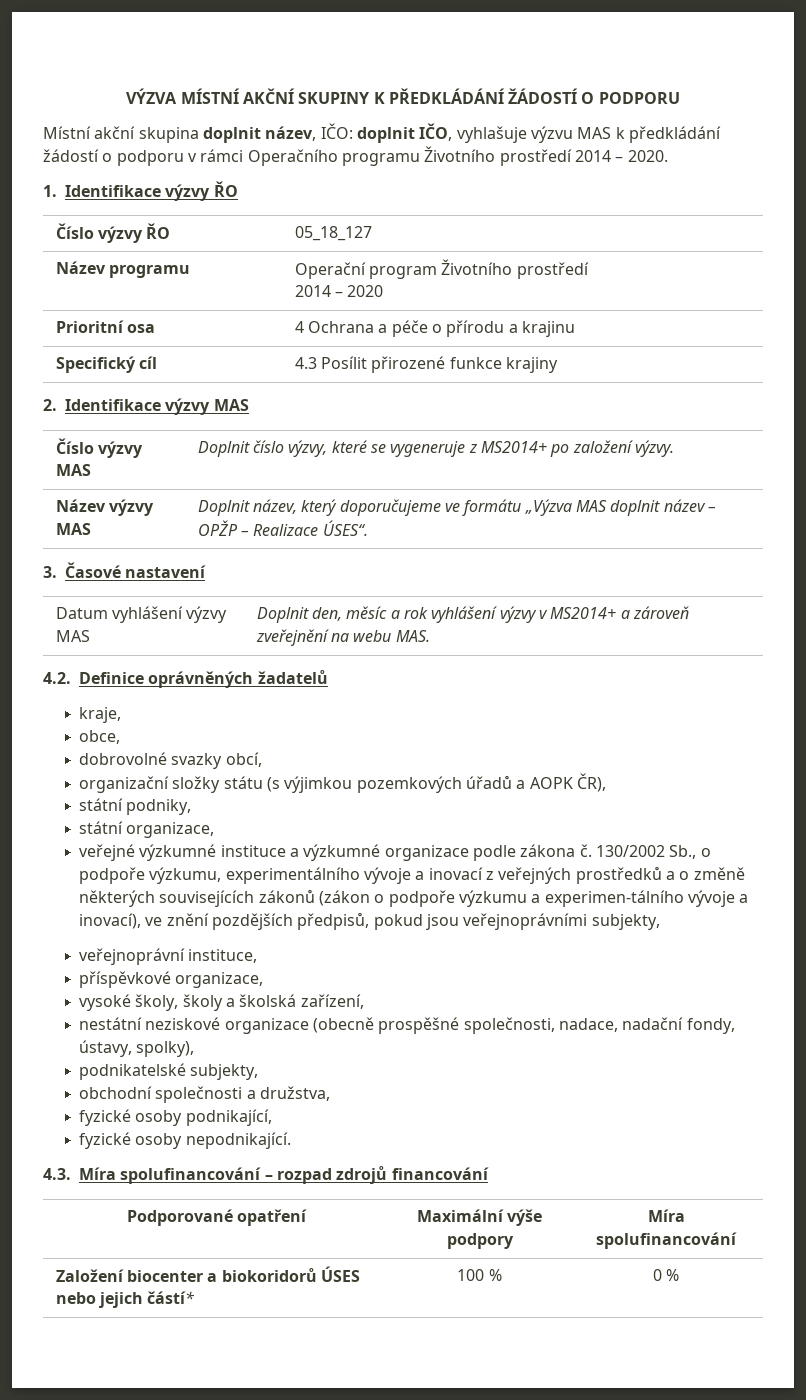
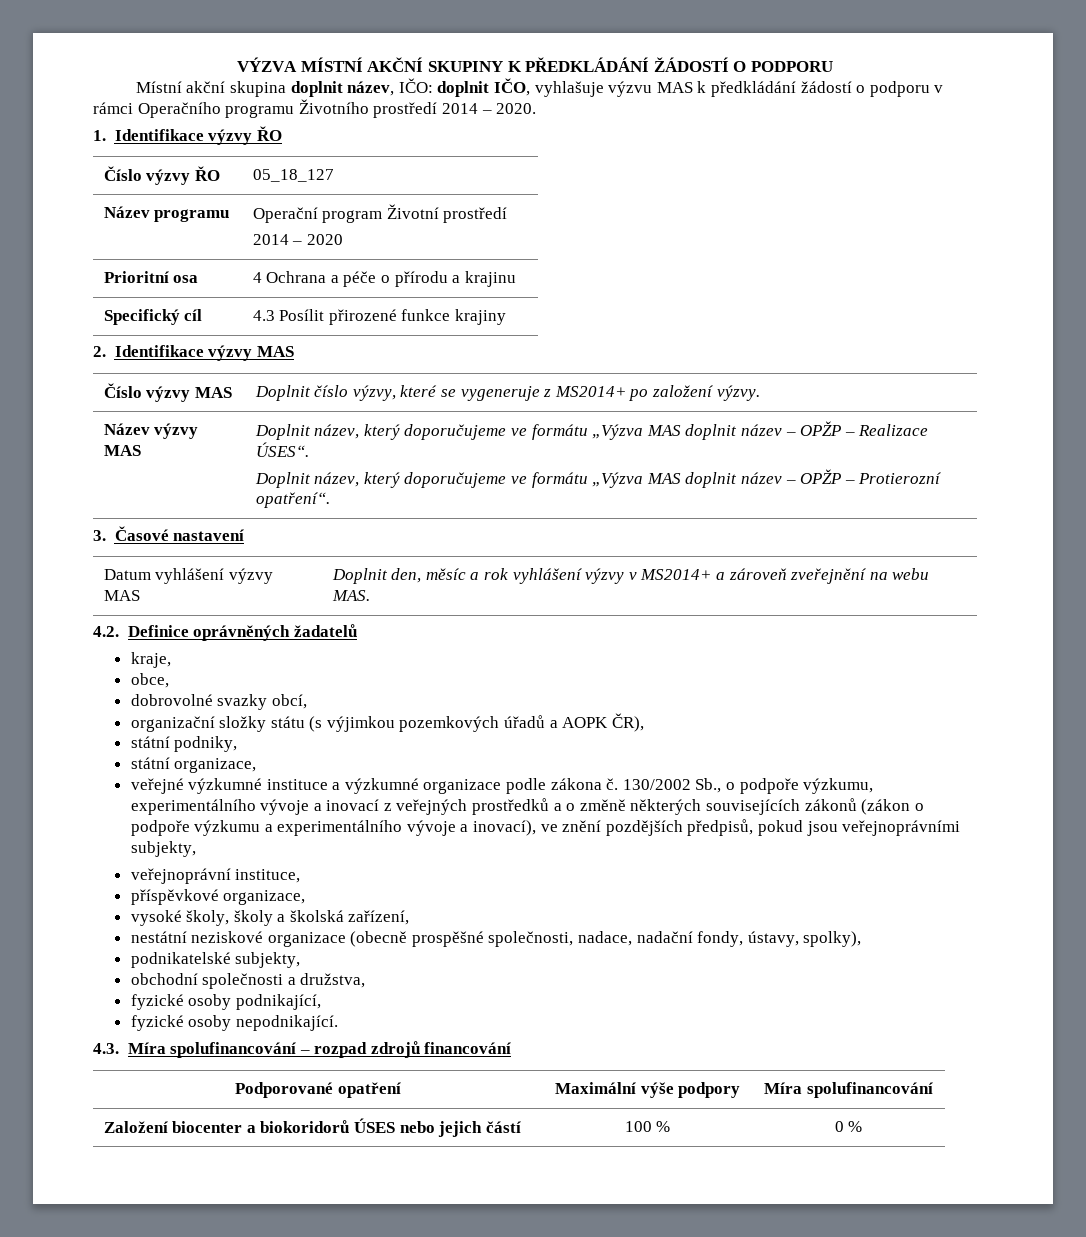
- Název programu | Operační program Životního prostředí
+ Název programu | Operační program Životní prostředí
  Název výzvy MAS | Doplnit název, který doporučujeme ve formátu „Výzva MAS doplnit název – OPŽP – Realizace ÚSES“.
+ Doplnit název, který doporučujeme ve formátu „Výzva MAS doplnit název – OPŽP – Protierozní opatření“.
- 130/2002 Sb., o podpoře výzkumu, experimentálního vývoje a inovací z veřejných prostředků a o změně některých souvisejících zákonů (zákon o podpoře výzkumu a experimen-tálního vývoje a inovací), ve znění pozdějších předpisů, pokud jsou veřejnoprávními subjekty,
+ 130/2002 Sb., o podpoře výzkumu, experimentálního vývoje a inovací z veřejných prostředků a o změně některých souvisejících zákonů (zákon o podpoře výzkumu a experimentálního vývoje a inovací), ve znění pozdějších předpisů, pokud jsou veřejnoprávními subjekty,
- Založení biocenter a biokoridorů ÚSES nebo jejich částí* | 100 % | 0 %
+ Založení biocenter a biokoridorů ÚSES nebo jejich částí | 100 % | 0 %

